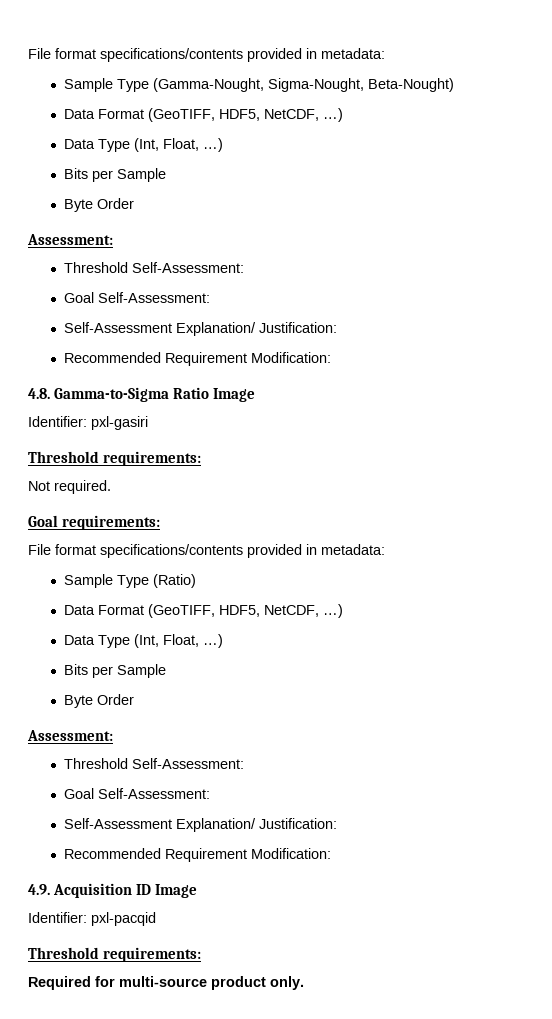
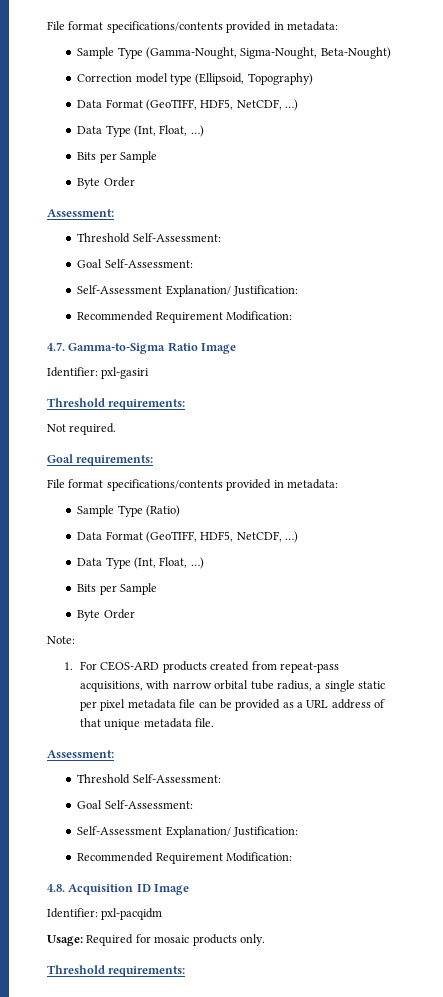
+ Correction model type (Ellipsoid, Topography)
- 4.8. Gamma-to-Sigma Ratio Image
+ 4.7. Gamma-to-Sigma Ratio Image
+ Note:
+ 1. For CEOS-ARD products created from repeat-pass acquisitions, with narrow orbital tube radius, a single static per pixel metadata file can be provided as a URL address of that unique metadata file.
- 4.9. Acquisition ID Image
+ 4.8. Acquisition ID Image
- Identifier: pxl-pacqid
+ Identifier: pxl-pacqidm
+ Usage: Required for mosaic products only.
  Threshold requirements:
- Required for multi-source product only.

